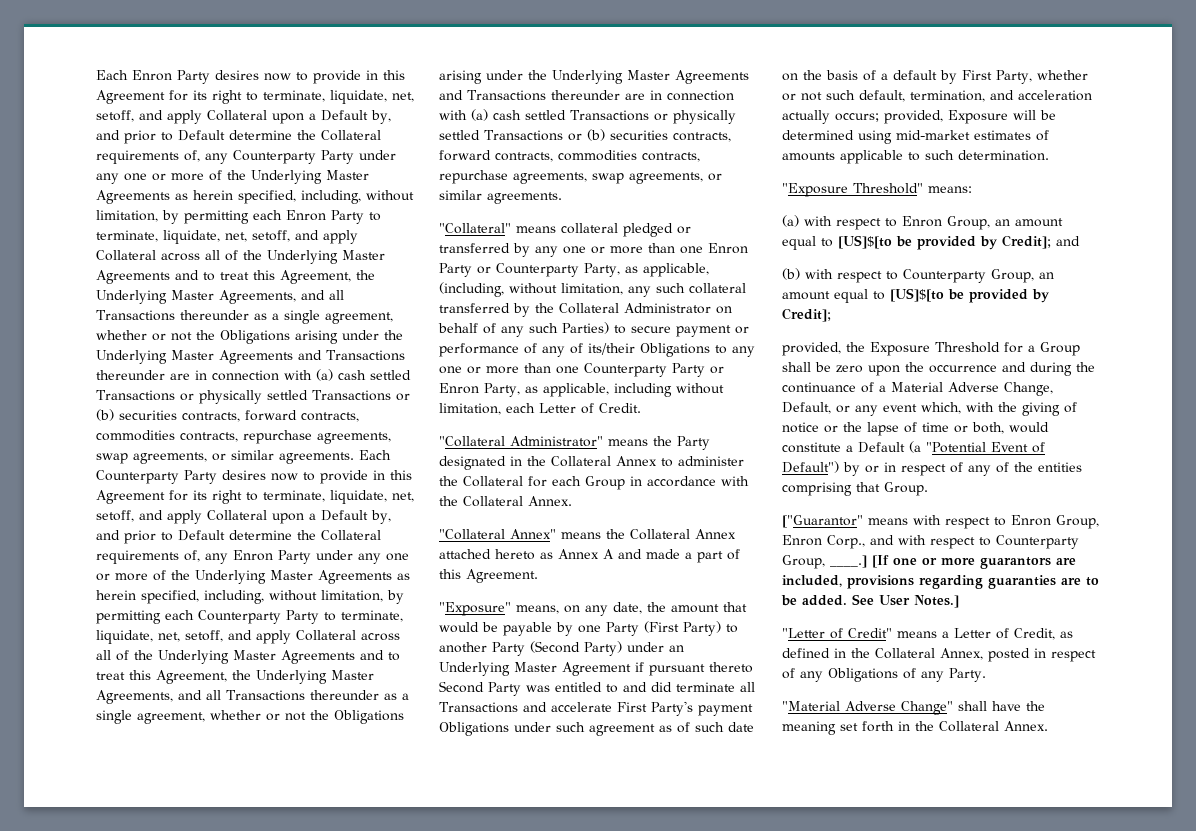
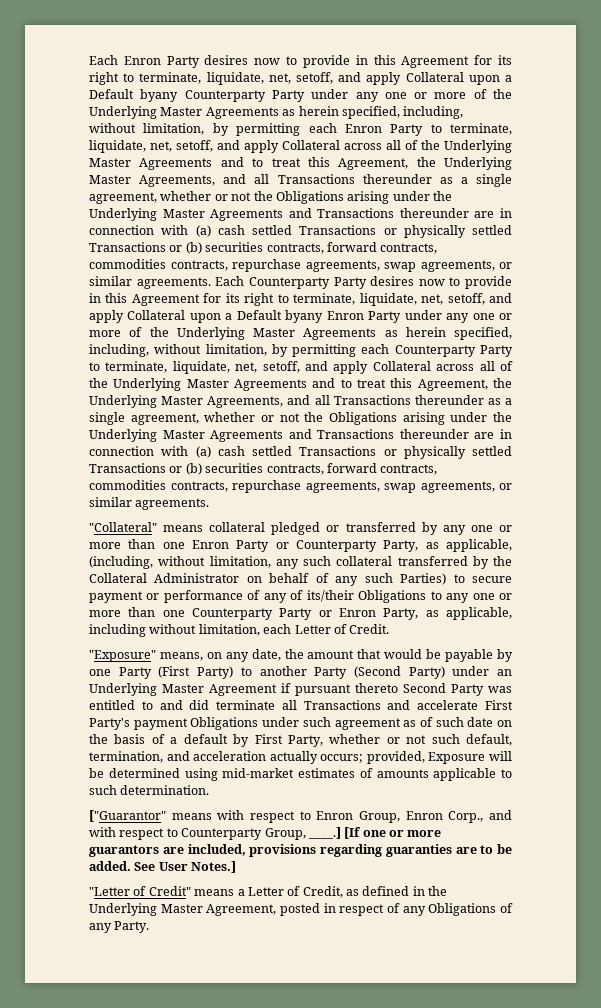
- Each Enron Party desires now to provide in this Agreement for its right to terminate, liquidate, net, setoff, and apply Collateral upon a Default by, and prior to Default determine the Collateral requirements of, any Counterparty Party under any one or more of the Underlying Master Agreements as herein specified, including, without limitation, by permitting each Enron Party to terminate, liquidate, net, setoff, and apply Collateral across all of the Underlying Master Agreements and to treat this Agreement, the Underlying Master Agreements, and all Transactions thereunder as a single agreement, whether or not the Obligations arising under the Underlying Master Agreements and Transactions thereunder are in connection with (a) cash settled Transactions or physically settled Transactions or (b) securities contracts, forward contracts, commodities contracts, repurchase agreements, swap agreements, or similar agreements.
+ Each Enron Party desires now to provide in this Agreement for its right to terminate, liquidate, net, setoff, and apply Collateral upon a Default byany Counterparty Party under any one or more of the Underlying Master Agreements as herein specified, including, without limitation, by permitting each Enron Party to terminate, liquidate, net, setoff, and apply Collateral across all of the Underlying Master Agreements and to treat this Agreement, the Underlying Master Agreements, and all Transactions thereunder as a single agreement, whether or not the Obligations arising under the Underlying Master Agreements and Transactions thereunder are in connection with (a) cash settled Transactions or physically settled Transactions or (b) securities contracts, forward contracts, commodities contracts, repurchase agreements, swap agreements, or similar agreements.
- Each Counterparty Party desires now to provide in this Agreement for its right to terminate, liquidate, net, setoff, and apply Collateral upon a Default by, and prior to Default determine the Collateral requirements of, any Enron Party under any one or more of the Underlying Master Agreements as herein specified, including, without limitation, by permitting each Counterparty Party to terminate, liquidate, net, setoff, and apply Collateral across all of the Underlying Master Agreements and to treat this Agreement, the Underlying Master Agreements, and all Transactions thereunder as a single agreement, whether or not the Obligations arising under the Underlying Master Agreements and Transactions thereunder are in connection with (a) cash settled Transactions or physically settled Transactions or (b) securities contracts, forward contracts, commodities contracts, repurchase agreements, swap agreements, or similar agreements.
+ Each Counterparty Party desires now to provide in this Agreement for its right to terminate, liquidate, net, setoff, and apply Collateral upon a Default byany Enron Party under any one or more of the Underlying Master Agreements as herein specified, including, without limitation, by permitting each Counterparty Party to terminate, liquidate, net, setoff, and apply Collateral across all of the Underlying Master Agreements and to treat this Agreement, the Underlying Master Agreements, and all Transactions thereunder as a single agreement, whether or not the Obligations arising under the Underlying Master Agreements and Transactions thereunder are in connection with (a) cash settled Transactions or physically settled Transactions or (b) securities contracts, forward contracts, commodities contracts, repurchase agreements, swap agreements, or similar agreements.
- "Collateral Administrator" means the Party designated in the Collateral Annex to administer the Collateral for each Group in accordance with the Collateral Annex.
- "Collateral Annex" means the Collateral Annex attached hereto as Annex A and made a part of this Agreement.
- "Exposure Threshold" means:
- (a) with respect to Enron Group, an amount equal to [US]$[to be provided by Credit]; and
- (b) with respect to Counterparty Group, an amount equal to [US]$[to be provided by Credit];
- provided, the Exposure Threshold for a Group shall be zero upon the occurrence and during the continuance of a Material Adverse Change, Default, or any event which, with the giving of notice or the lapse of time or both, would constitute a Default (a "Potential Event of Default") by or in respect of any of the entities comprising that Group.
- "Letter of Credit" means a Letter of Credit, as defined in the Collateral Annex, posted in respect of any Obligations of any Party.
+ "Letter of Credit" means a Letter of Credit, as defined in the Underlying Master Agreement, posted in respect of any Obligations of any Party.
- "Material Adverse Change" shall have the meaning set forth in the Collateral Annex.

